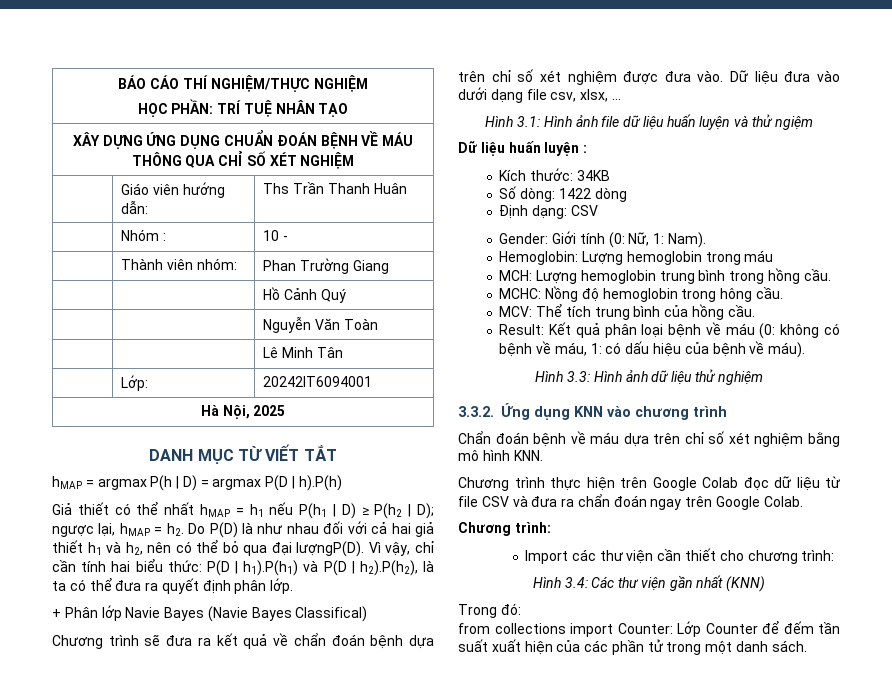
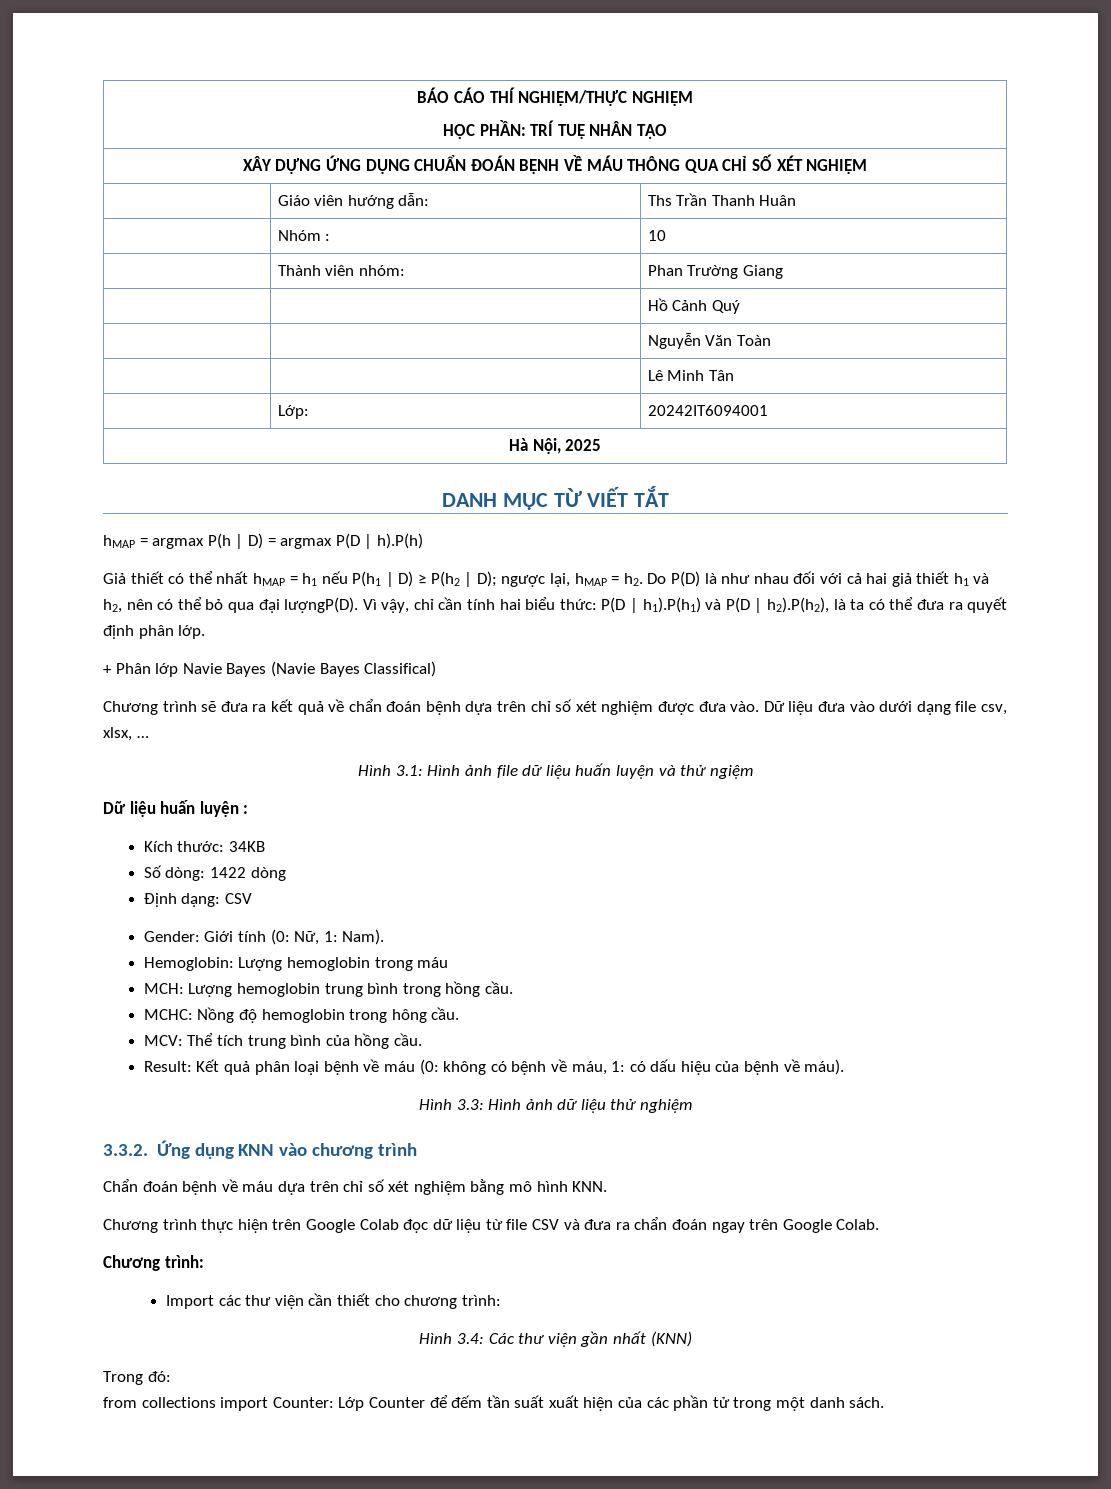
- | Nhóm : | 10 -
+ | Nhóm : | 10

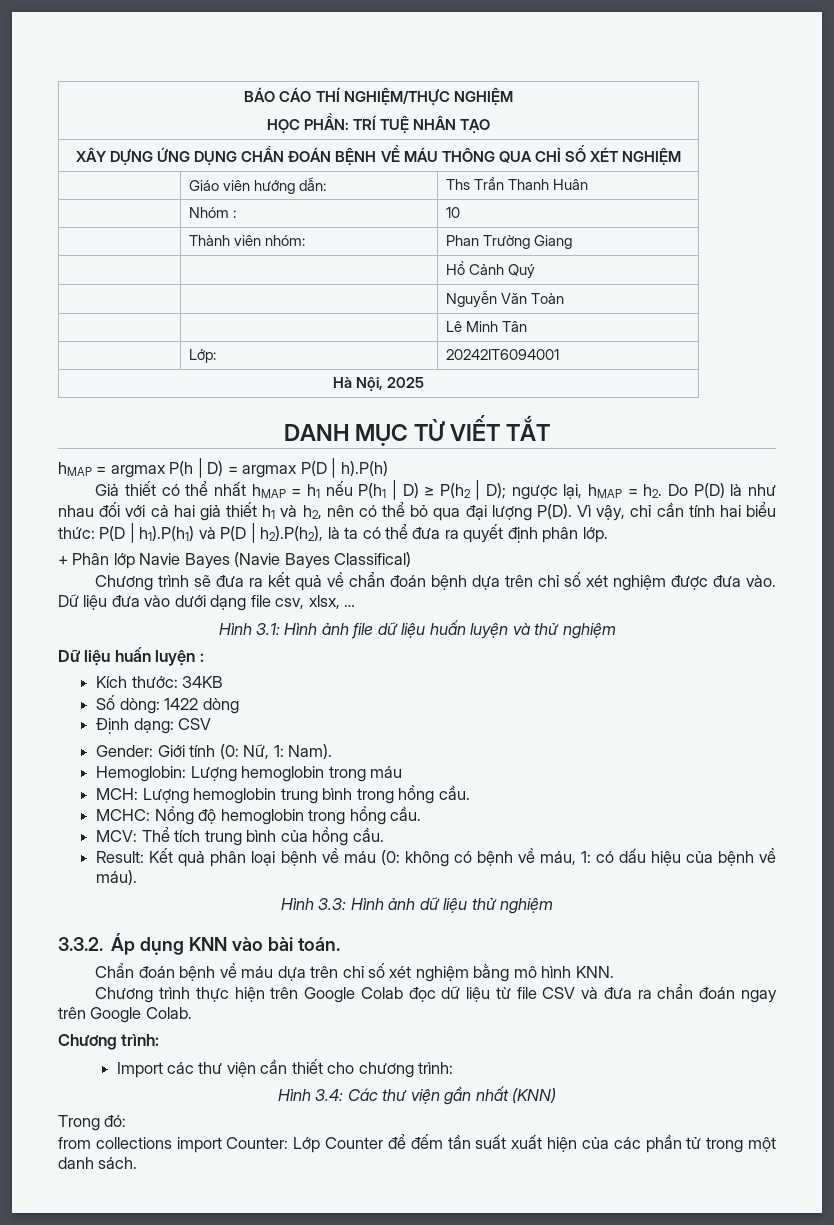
- XÂY DỰNG ỨNG DỤNG CHUẨN ĐOÁN BỆNH VỀ MÁU THÔNG QUA CHỈ SỐ XÉT NGHIỆM
+ XÂY DỰNG ỨNG DỤNG CHẨN ĐOÁN BỆNH VỀ MÁU THÔNG QUA CHỈ SỐ XÉT NGHIỆM
- Do P(D) là như nhau đối với cả hai giả thiết h1 và h2, nên có thể bỏ qua đại lượngP(D).
+ Do P(D) là như nhau đối với cả hai giả thiết h1 và h2, nên có thể bỏ qua đại lượng P(D).
- Hình 3.1: Hình ảnh file dữ liệu huấn luyện và thử ngiệm
+ Hình 3.1: Hình ảnh file dữ liệu huấn luyện và thử nghiệm
- MCHC: Nồng độ hemoglobin trong hông cầu.
+ MCHC: Nồng độ hemoglobin trong hồng cầu.
- 3.3.2. Ứng dụng KNN vào chương trình
+ 3.3.2. Áp dụng KNN vào bài toán.

